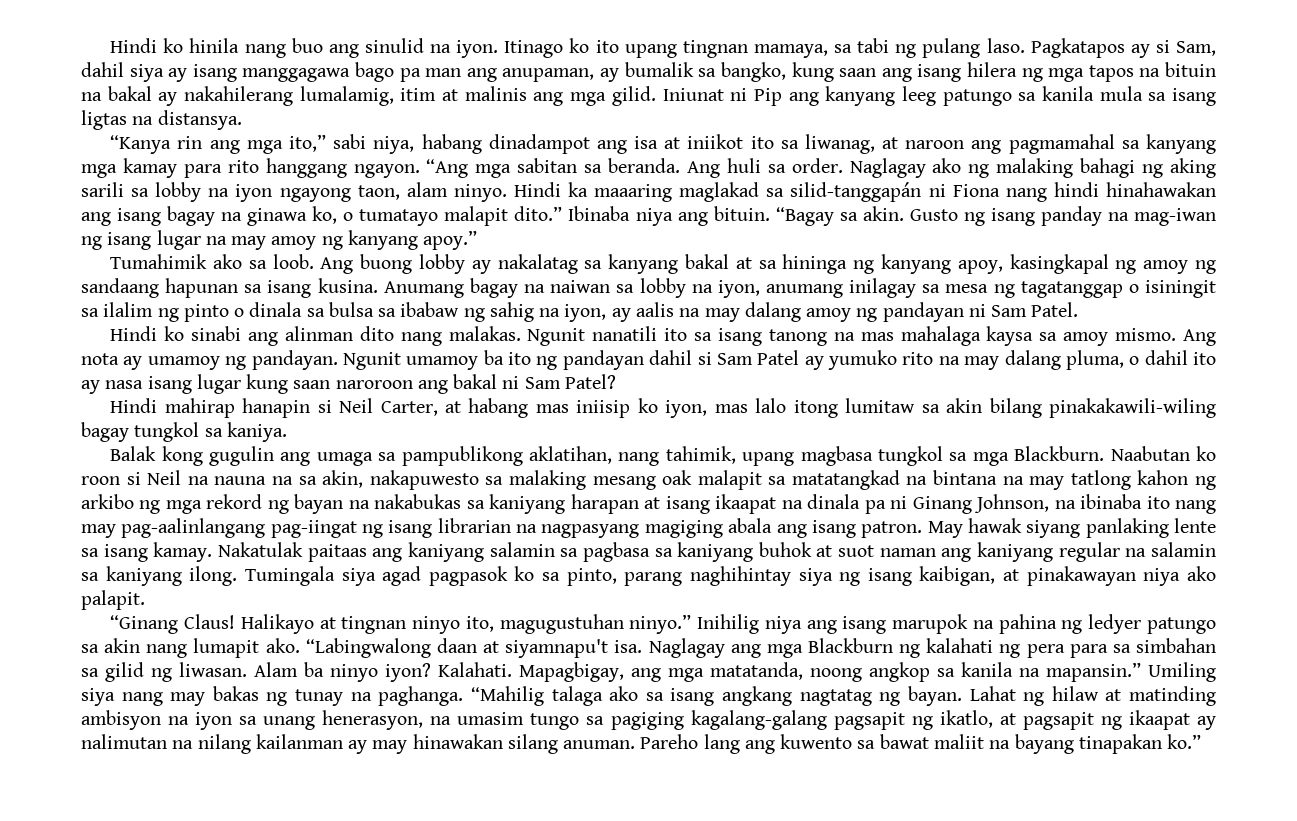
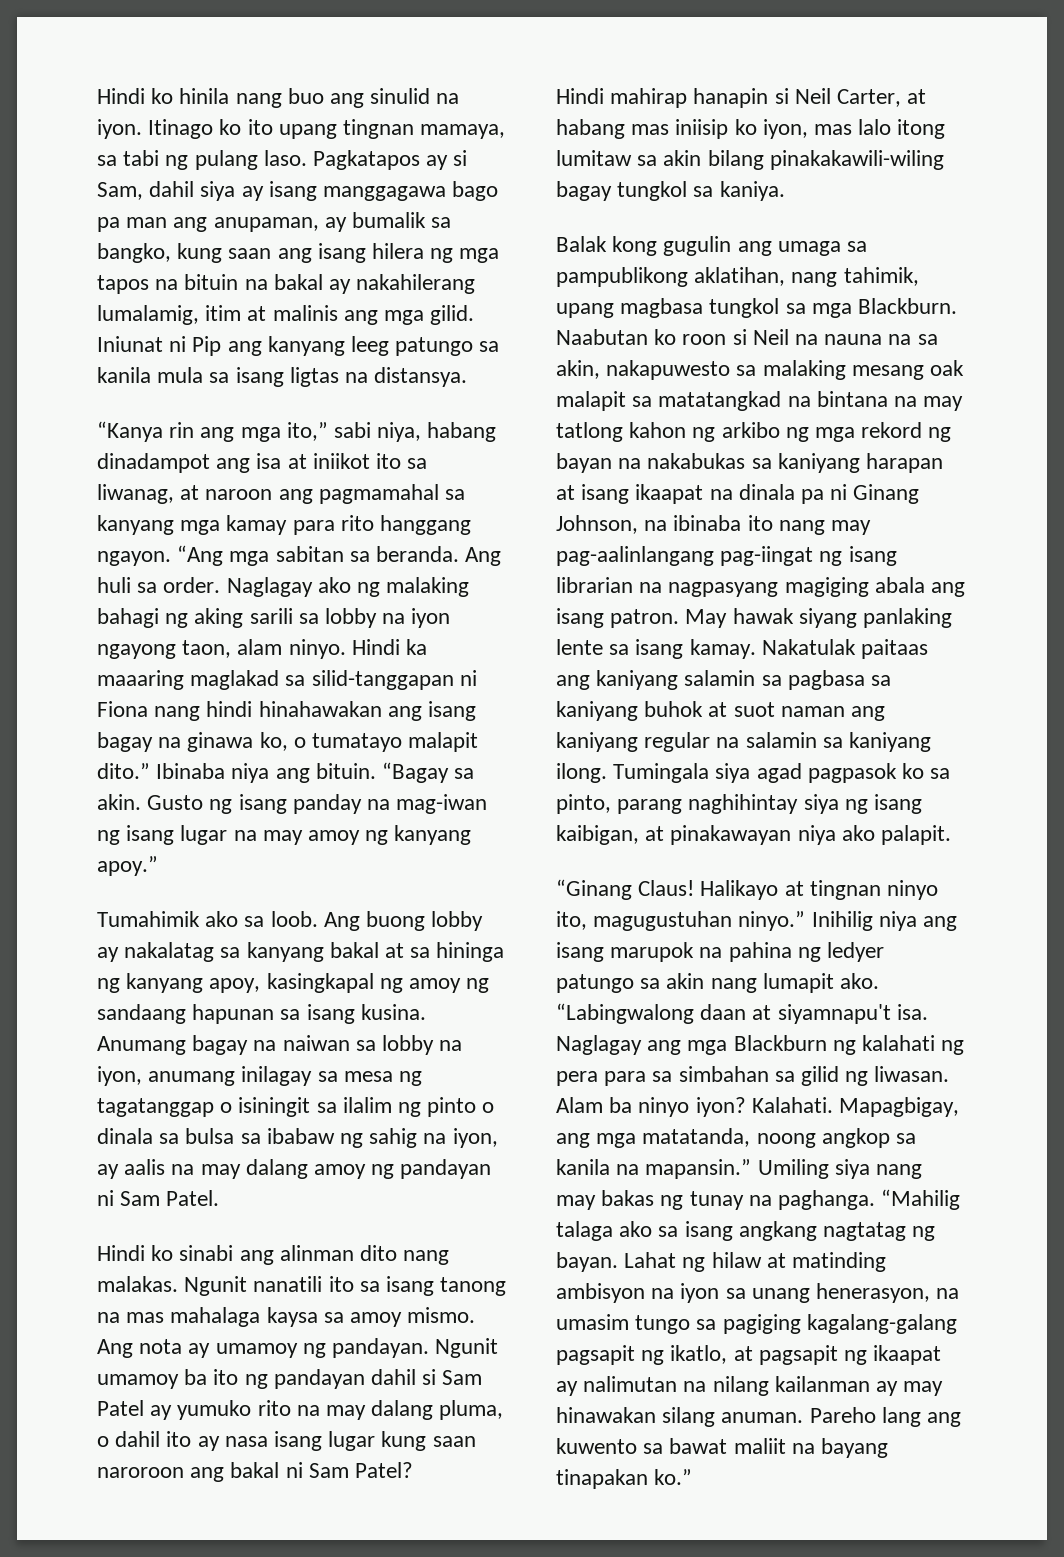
- Hindi ka maaaring maglakad sa silid-tanggapán ni Fiona nang hindi hinahawakan ang isang bagay na ginawa ko, o tumatayo malapit dito.”
+ Hindi ka maaaring maglakad sa silid-tanggapan ni Fiona nang hindi hinahawakan ang isang bagay na ginawa ko, o tumatayo malapit dito.”

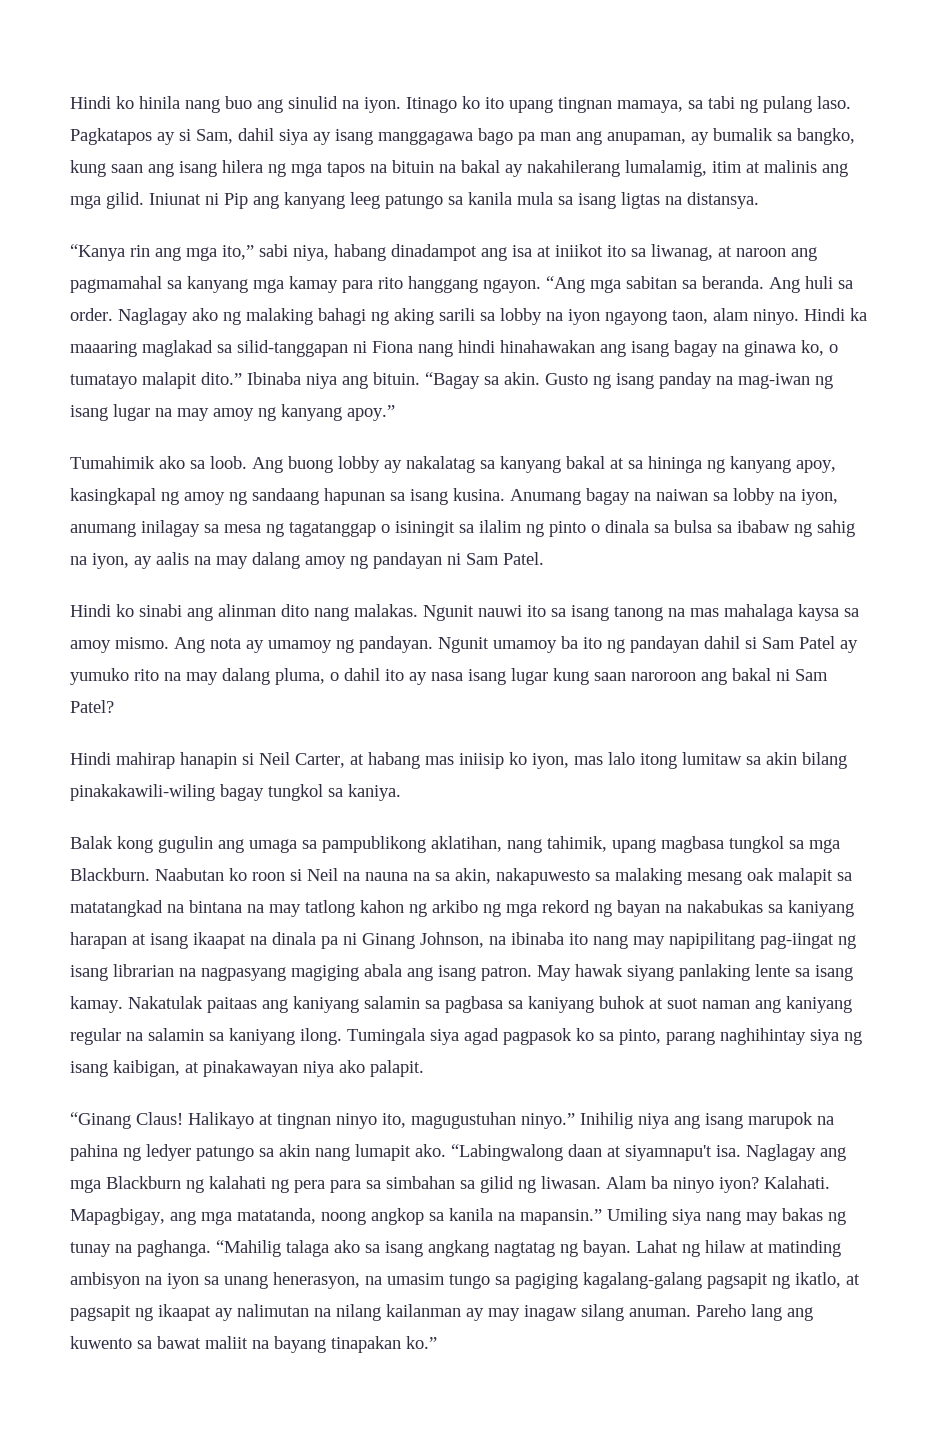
- Ngunit nanatili ito sa isang tanong na mas mahalaga kaysa sa amoy mismo.
+ Ngunit nauwi ito sa isang tanong na mas mahalaga kaysa sa amoy mismo.
- Naabutan ko roon si Neil na nauna na sa akin, nakapuwesto sa malaking mesang oak malapit sa matatangkad na bintana na may tatlong kahon ng arkibo ng mga rekord ng bayan na nakabukas sa kaniyang harapan at isang ikaapat na dinala pa ni Ginang Johnson, na ibinaba ito nang may pag-aalinlangang pag-iingat ng isang librarian na nagpasyang magiging abala ang isang patron.
+ Naabutan ko roon si Neil na nauna na sa akin, nakapuwesto sa malaking mesang oak malapit sa matatangkad na bintana na may tatlong kahon ng arkibo ng mga rekord ng bayan na nakabukas sa kaniyang harapan at isang ikaapat na dinala pa ni Ginang Johnson, na ibinaba ito nang may napipilitang pag-iingat ng isang librarian na nagpasyang magiging abala ang isang patron.
- Lahat ng hilaw at matinding ambisyon na iyon sa unang henerasyon, na umasim tungo sa pagiging kagalang-galang pagsapit ng ikatlo, at pagsapit ng ikaapat ay nalimutan na nilang kailanman ay may hinawakan silang anuman.
+ Lahat ng hilaw at matinding ambisyon na iyon sa unang henerasyon, na umasim tungo sa pagiging kagalang-galang pagsapit ng ikatlo, at pagsapit ng ikaapat ay nalimutan na nilang kailanman ay may inagaw silang anuman.

